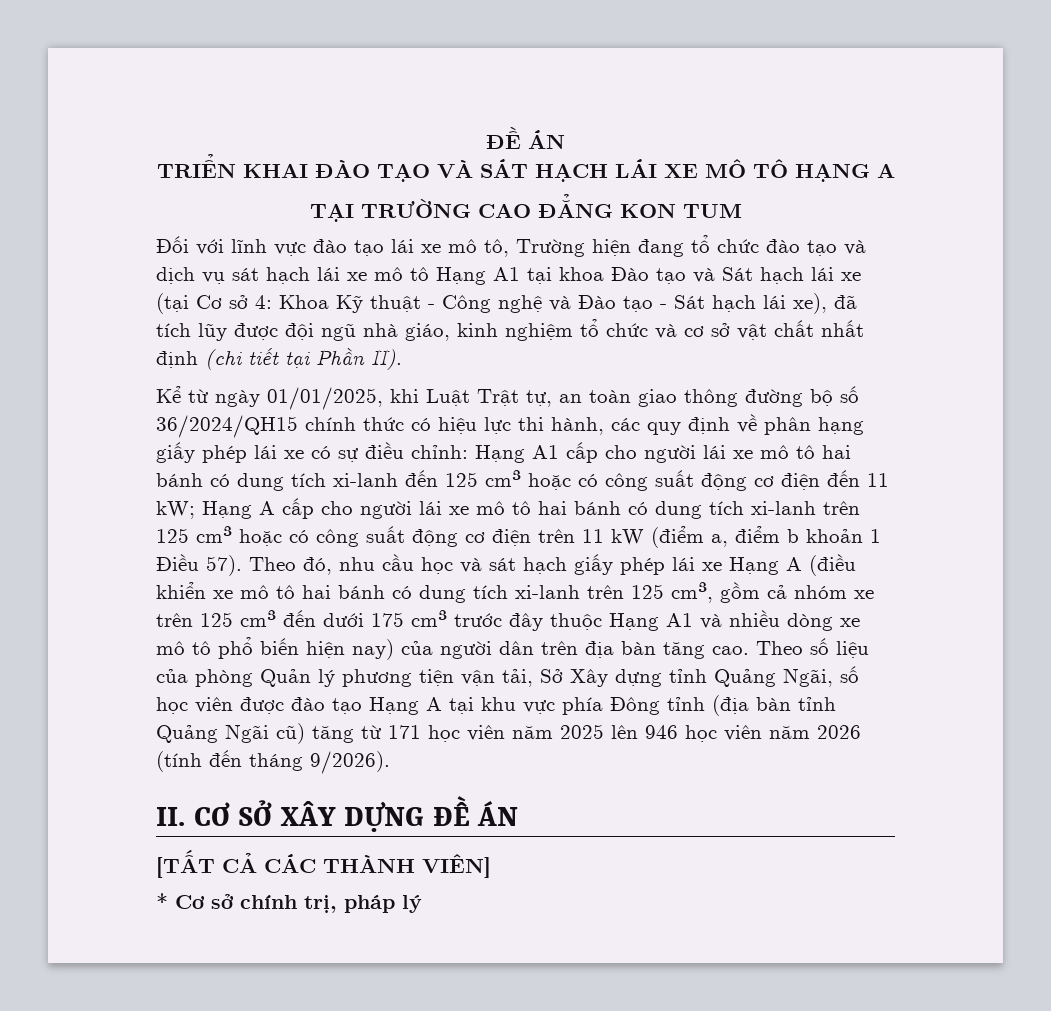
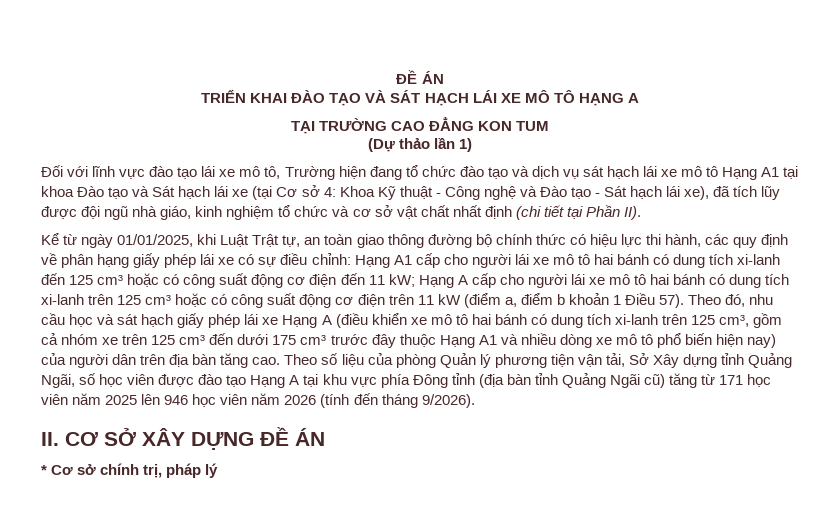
+ (Dự thảo lần 1)
- Kể từ ngày 01/01/2025, khi Luật Trật tự, an toàn giao thông đường bộ số 36/2024/QH15 chính thức có hiệu lực thi hành, các quy định về phân hạng giấy phép lái xe có sự điều chỉnh:
+ Kể từ ngày 01/01/2025, khi Luật Trật tự, an toàn giao thông đường bộ chính thức có hiệu lực thi hành, các quy định về phân hạng giấy phép lái xe có sự điều chỉnh:
- [TẤT CẢ CÁC THÀNH VIÊN]

